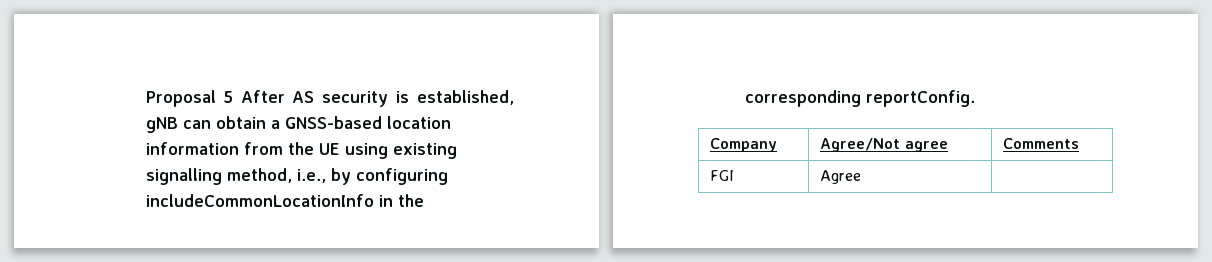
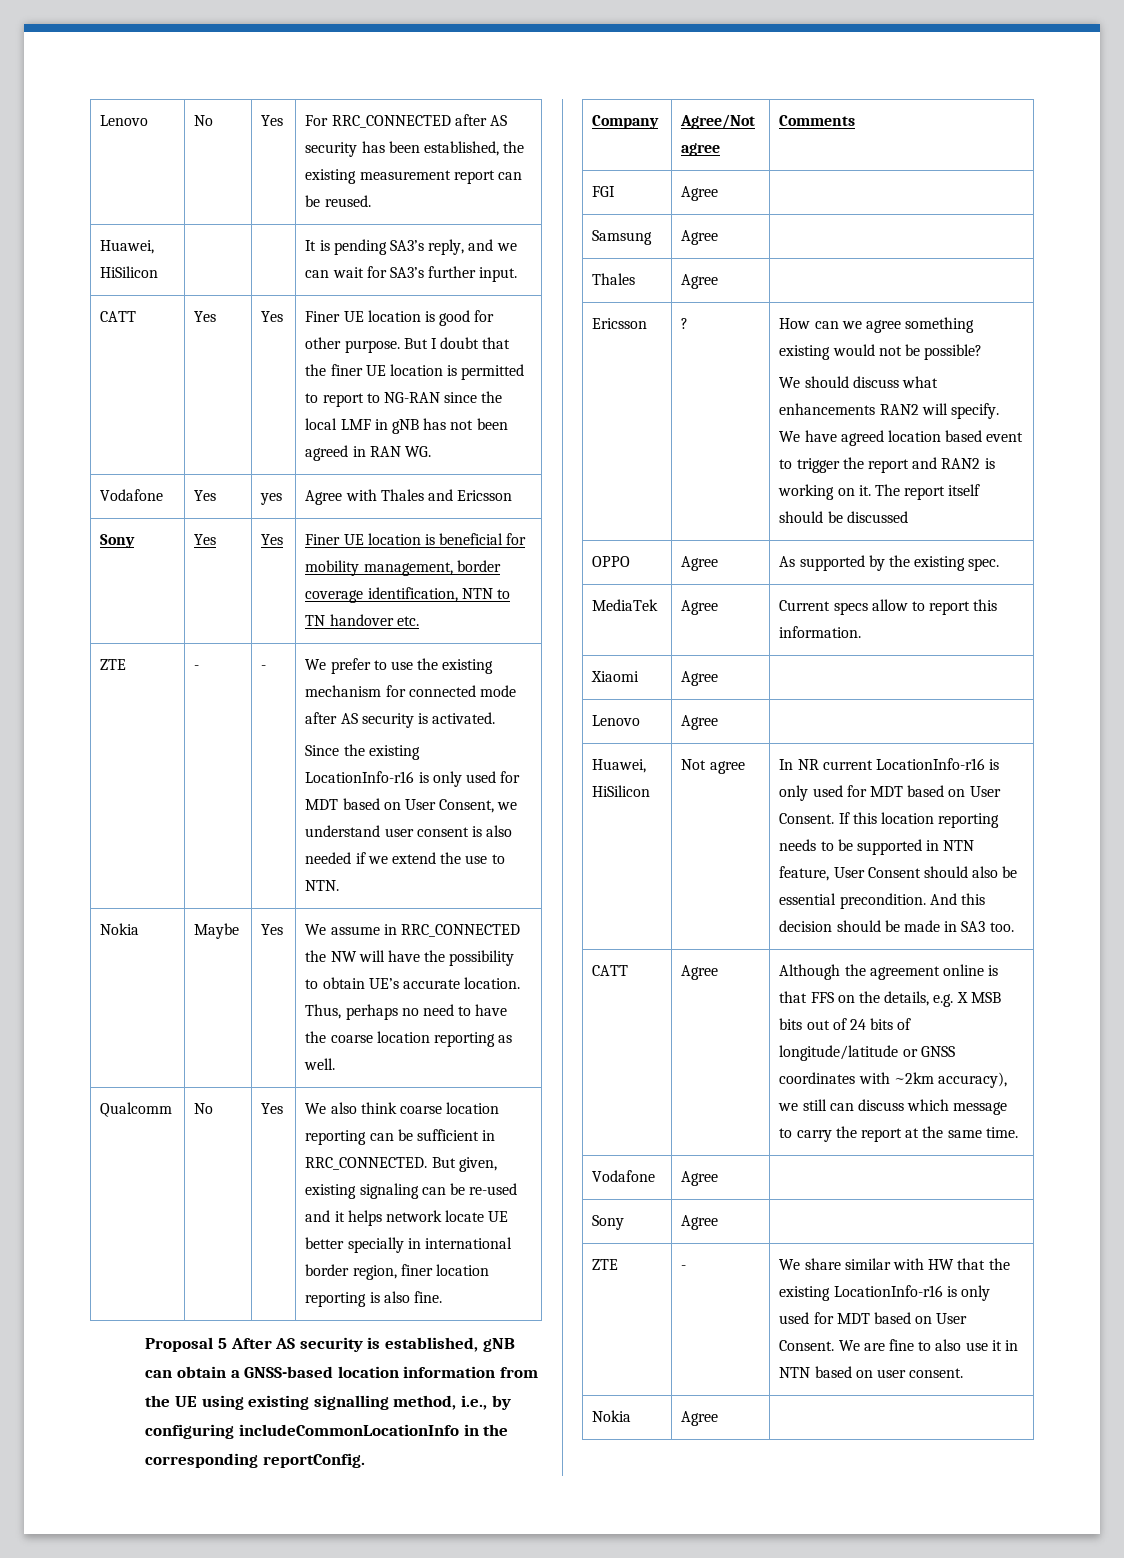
+ Lenovo | No | Yes | For RRC_CONNECTED after AS security has been established, the existing measurement report can be reused.
+ Huawei, HiSilicon | | | It is pending SA3’s reply, and we can wait for SA3’s further input.
+ CATT | Yes | Yes | Finer UE location is good for other purpose. But I doubt that the finer UE location is permitted to report to NG-RAN since the local LMF in gNB has not been agreed in RAN WG.
+ Vodafone | Yes | yes | Agree with Thales and Ericsson
+ Sony | Yes | Yes | Finer UE location is beneficial for mobility management, border coverage identification, NTN to TN handover etc.
+ ZTE | - | - | We prefer to use the existing mechanism for connected mode after AS security is activated.
+ Since the existing LocationInfo-r16 is only used for MDT based on User Consent, we understand user consent is also needed if we extend the use to NTN.
+ Nokia | Maybe | Yes | We assume in RRC_CONNECTED the NW will have the possibility to obtain UE’s accurate location. Thus, perhaps no need to have the coarse location reporting as well.
+ Qualcomm | No | Yes | We also think coarse location reporting can be sufficient in RRC_CONNECTED. But given, existing signaling can be re-used and it helps network locate UE better specially in international border region, finer location reporting is also fine.
+ Samsung | Agree |
+ Thales | Agree |
+ Ericsson | ? | How can we agree something existing would not be possible?
+ We should discuss what enhancements RAN2 will specify. We have agreed location based event to trigger the report and RAN2 is working on it. The report itself should be discussed
+ OPPO | Agree | As supported by the existing spec.
+ MediaTek | Agree | Current specs allow to report this information.
+ Xiaomi | Agree |
+ Lenovo | Agree |
+ Huawei, HiSilicon | Not agree | In NR current LocationInfo-r16 is only used for MDT based on User Consent. If this location reporting needs to be supported in NTN feature, User Consent should also be essential precondition. And this decision should be made in SA3 too.
+ CATT | Agree | Although the agreement online is that FFS on the details, e.g. X MSB bits out of 24 bits of longitude/latitude or GNSS coordinates with ~2km accuracy), we still can discuss which message to carry the report at the same time.
+ Vodafone | Agree |
+ Sony | Agree |
+ ZTE | - | We share similar with HW that the existing LocationInfo-r16 is only used for MDT based on User Consent. We are fine to also use it in NTN based on user consent.
+ Nokia | Agree |

